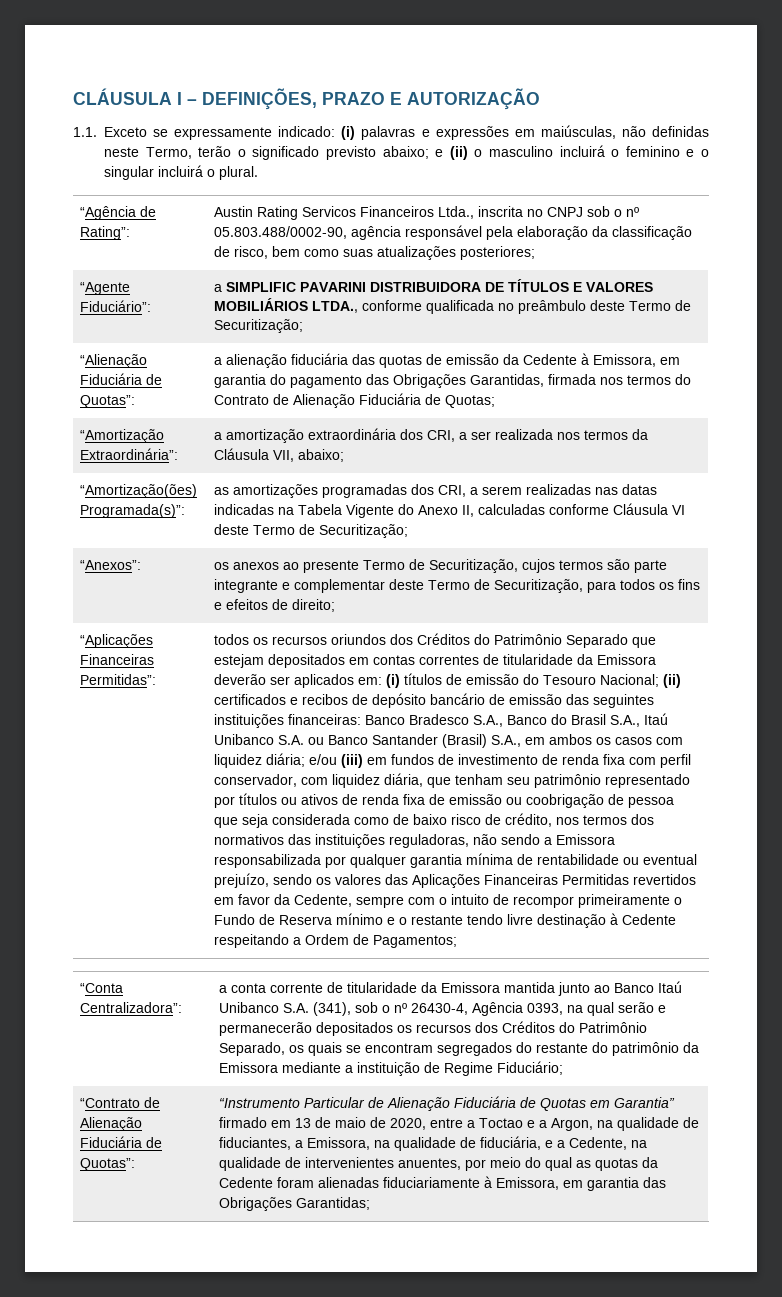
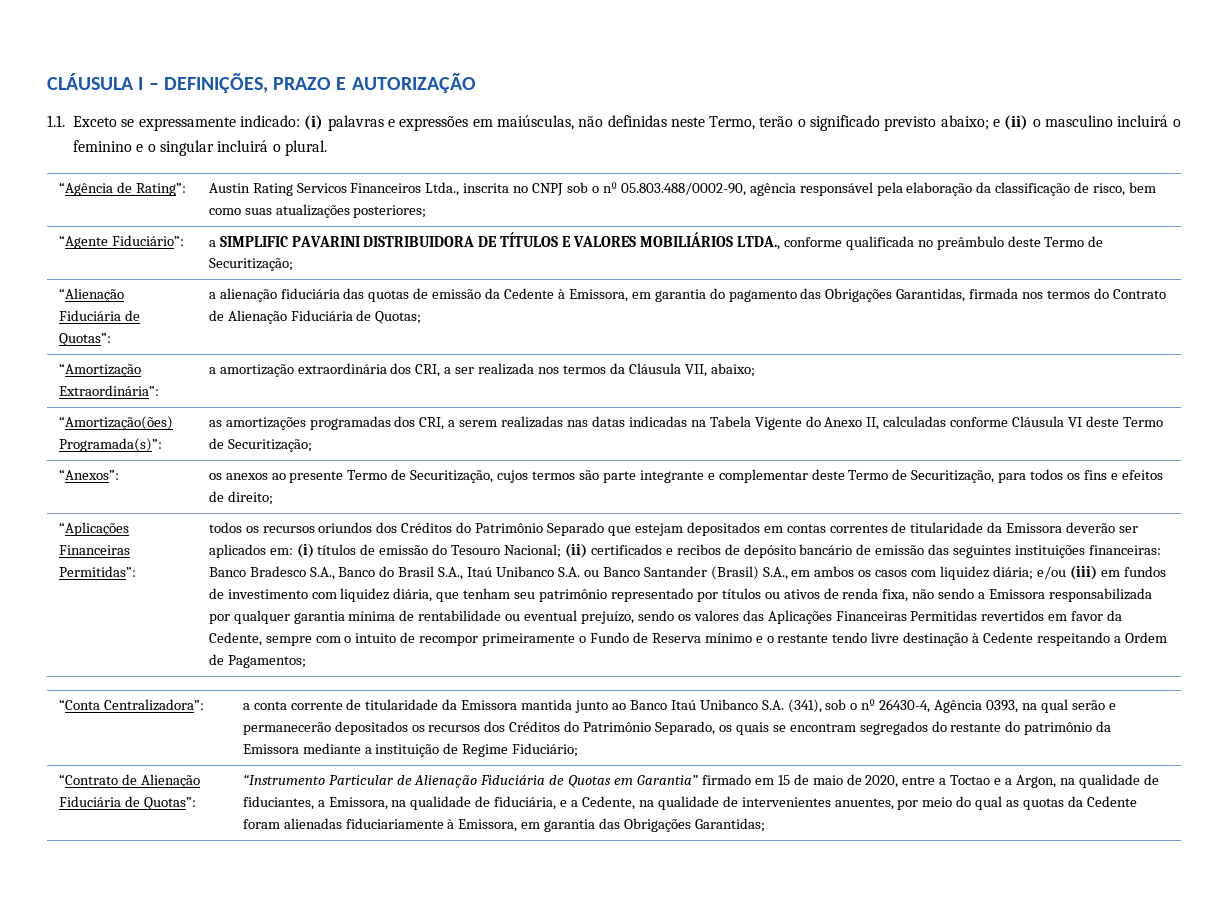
- e/ou (iii) em fundos de investimento de renda fixa com perfil conservador, com liquidez diária, que tenham seu patrimônio representado por títulos ou ativos de renda fixa de emissão ou coobrigação de pessoa que seja considerada como de baixo risco de crédito, nos termos dos normativos das instituições reguladoras, não sendo a Emissora responsabilizada por qualquer garantia mínima de rentabilidade ou eventual prejuízo, sendo os valores das Aplicações Financeiras Permitidas revertidos em favor da Cedente, sempre com o intuito de recompor primeiramente o Fundo de Reserva mínimo e o restante tendo livre destinação à Cedente respeitando a Ordem de Pagamentos;
+ e/ou (iii) em fundos de investimento com liquidez diária, que tenham seu patrimônio representado por títulos ou ativos de renda fixa, não sendo a Emissora responsabilizada por qualquer garantia mínima de rentabilidade ou eventual prejuízo, sendo os valores das Aplicações Financeiras Permitidas revertidos em favor da Cedente, sempre com o intuito de recompor primeiramente o Fundo de Reserva mínimo e o restante tendo livre destinação à Cedente respeitando a Ordem de Pagamentos;
- “Instrumento Particular de Alienação Fiduciária de Quotas em Garantia” firmado em 13 de maio de 2020, entre a Toctao e a Argon, na qualidade de fiduciantes, a Emissora, na qualidade de fiduciária, e a Cedente, na qualidade de intervenientes anuentes, por meio do qual as quotas da Cedente foram alienadas fiduciariamente à Emissora, em garantia das Obrigações Garantidas;
+ “Instrumento Particular de Alienação Fiduciária de Quotas em Garantia” firmado em 15 de maio de 2020, entre a Toctao e a Argon, na qualidade de fiduciantes, a Emissora, na qualidade de fiduciária, e a Cedente, na qualidade de intervenientes anuentes, por meio do qual as quotas da Cedente foram alienadas fiduciariamente à Emissora, em garantia das Obrigações Garantidas;

